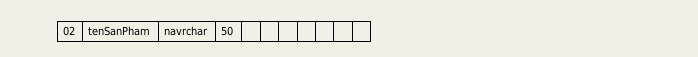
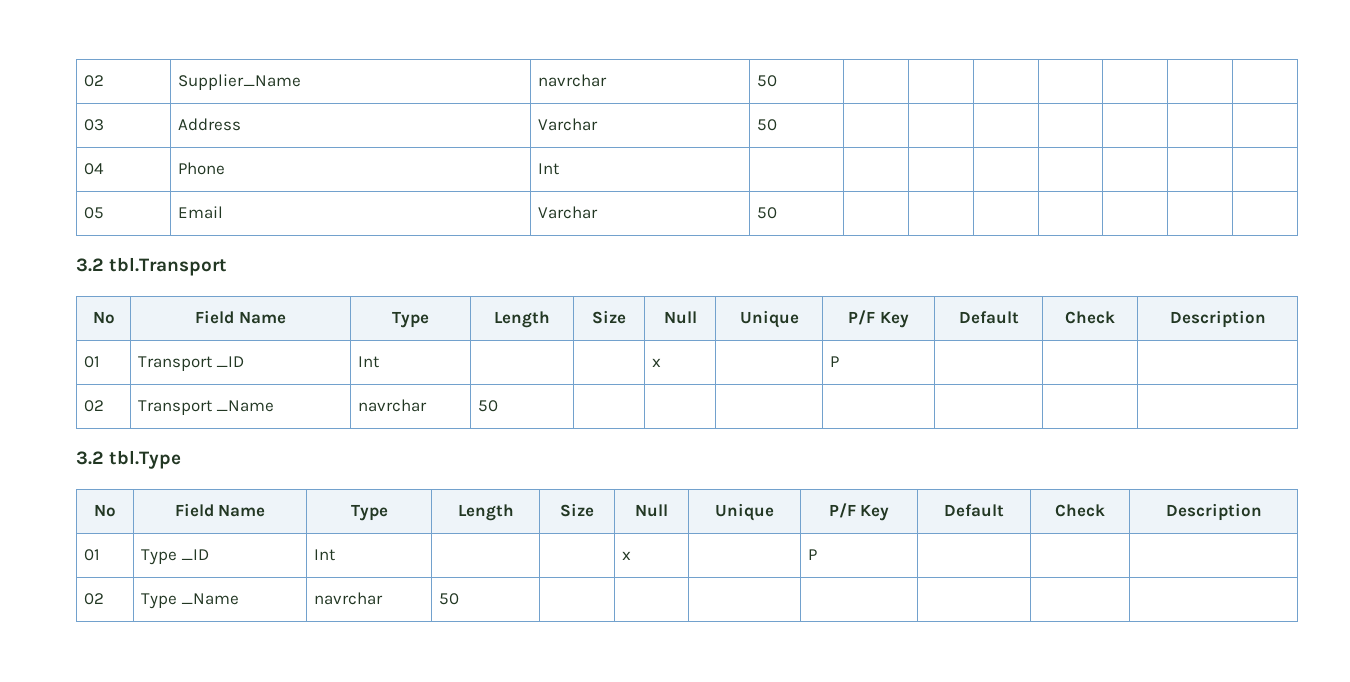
- 02 | tenSanPham | navrchar | 50 | | | | | | |
+ 02 | Supplier_Name | navrchar | 50 | | | | | | |
+ 03 | Address | Varchar | 50 | | | | | | |
+ 04 | Phone | Int | | | | | | | |
+ 05 | Email | Varchar | 50 | | | | | | |
+ 3.2 tbl.Transport
+ No | Field Name | Type | Length | Size | Null | Unique | P/F Key | Default | Check | Description
+ 01 | Transport _ID | Int | | | x | | P | | |
+ 02 | Transport _Name | navrchar | 50 | | | | | | |
+ 3.2 tbl.Type
+ No | Field Name | Type | Length | Size | Null | Unique | P/F Key | Default | Check | Description
+ 01 | Type _ID | Int | | | x | | P | | |
+ 02 | Type _Name | navrchar | 50 | | | | | | |

